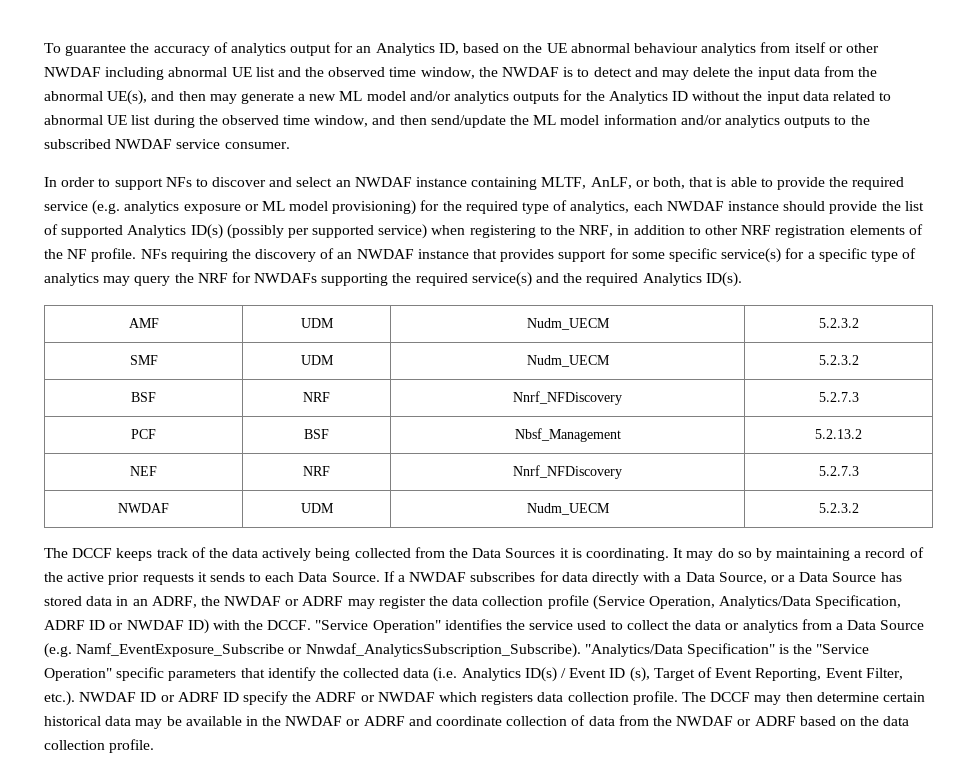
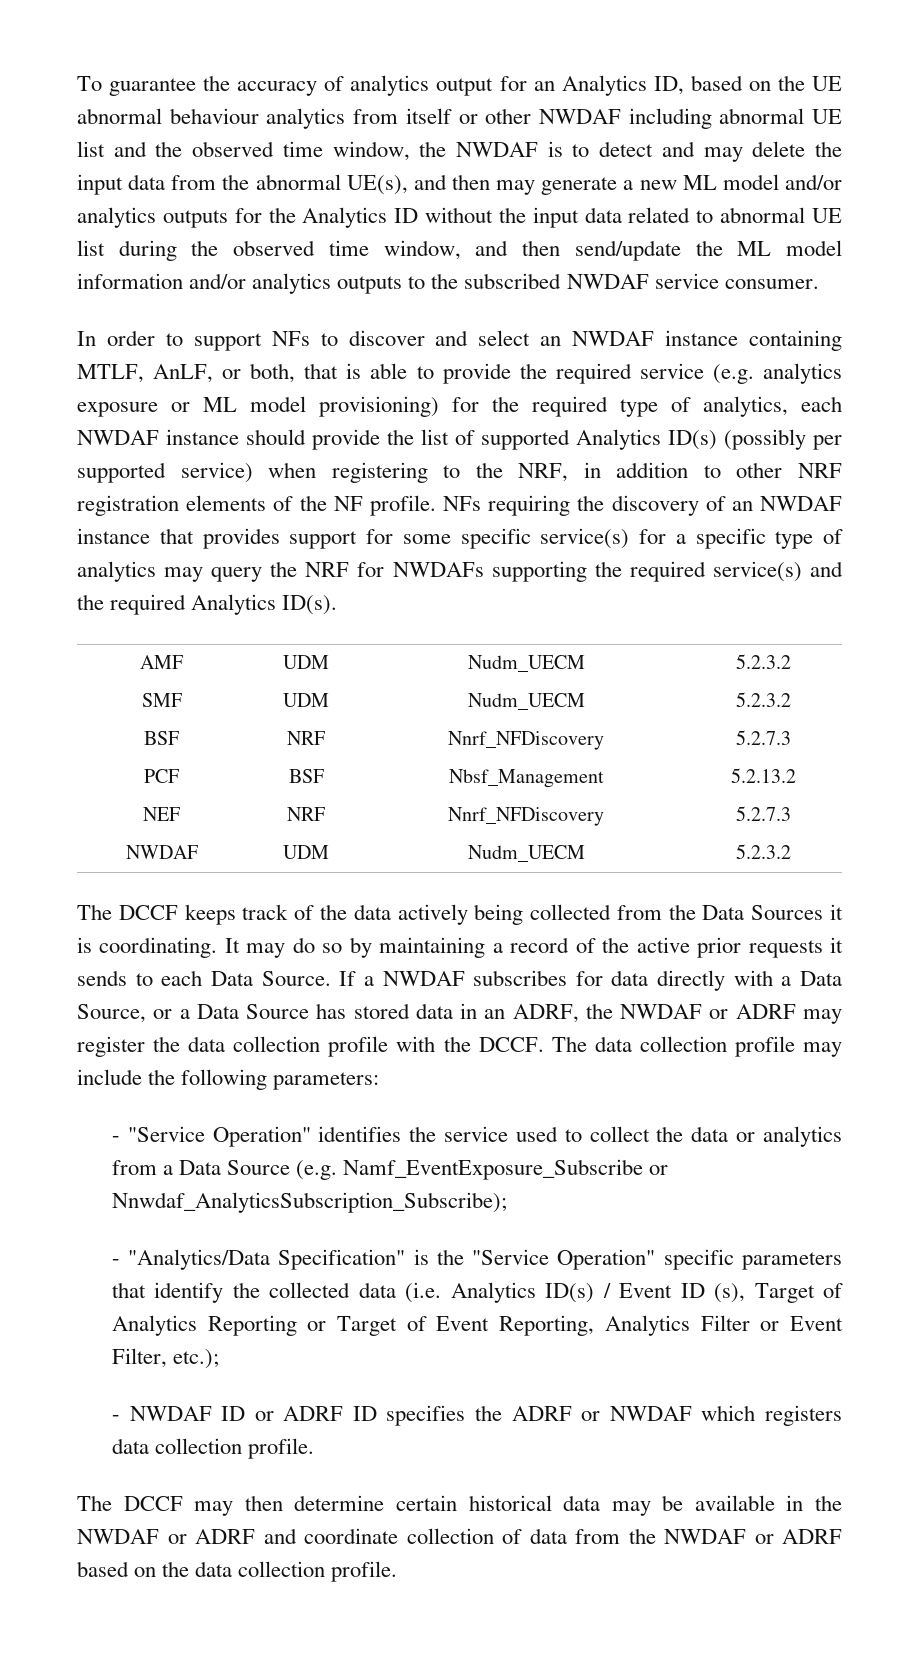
- In order to support NFs to discover and select an NWDAF instance containing MLTF, AnLF, or both, that is able to provide the required service (e.g. analytics exposure or ML model provisioning) for the required type of analytics, each NWDAF instance should provide the list of supported Analytics ID(s) (possibly per supported service) when registering to the NRF, in addition to other NRF registration elements of the NF profile.
+ In order to support NFs to discover and select an NWDAF instance containing MTLF, AnLF, or both, that is able to provide the required service (e.g. analytics exposure or ML model provisioning) for the required type of analytics, each NWDAF instance should provide the list of supported Analytics ID(s) (possibly per supported service) when registering to the NRF, in addition to other NRF registration elements of the NF profile.
- If a NWDAF subscribes for data directly with a Data Source, or a Data Source has stored data in an ADRF, the NWDAF or ADRF may register the data collection profile (Service Operation, Analytics/Data Specification, ADRF ID or NWDAF ID) with the DCCF. "Service Operation" identifies the service used to collect the data or analytics from a Data Source (e.g. Namf_EventExposure_Subscribe or Nnwdaf_AnalyticsSubscription_Subscribe). "Analytics/Data Specification" is the "Service Operation" specific parameters that identify the collected data (i.e. Analytics ID(s) / Event ID (s), Target of Event Reporting, Event Filter, etc.). NWDAF ID or ADRF ID specify the ADRF or NWDAF which registers data collection profile. The DCCF may then determine certain historical data may be available in the NWDAF or ADRF and coordinate collection of data from the NWDAF or ADRF based on the data collection profile.
+ If a NWDAF subscribes for data directly with a Data Source, or a Data Source has stored data in an ADRF, the NWDAF or ADRF may register the data collection profile with the DCCF. The data collection profile may include the following parameters:
+ - "Service Operation" identifies the service used to collect the data or analytics from a Data Source (e.g. Namf_EventExposure_Subscribe or Nnwdaf_AnalyticsSubscription_Subscribe);
+ - "Analytics/Data Specification" is the "Service Operation" specific parameters that identify the collected data (i.e. Analytics ID(s) / Event ID (s), Target of Analytics Reporting or Target of Event Reporting, Analytics Filter or Event Filter, etc.);
+ - NWDAF ID or ADRF ID specifies the ADRF or NWDAF which registers data collection profile.
+ The DCCF may then determine certain historical data may be available in the NWDAF or ADRF and coordinate collection of data from the NWDAF or ADRF based on the data collection profile.

